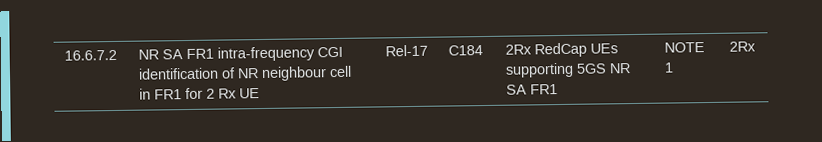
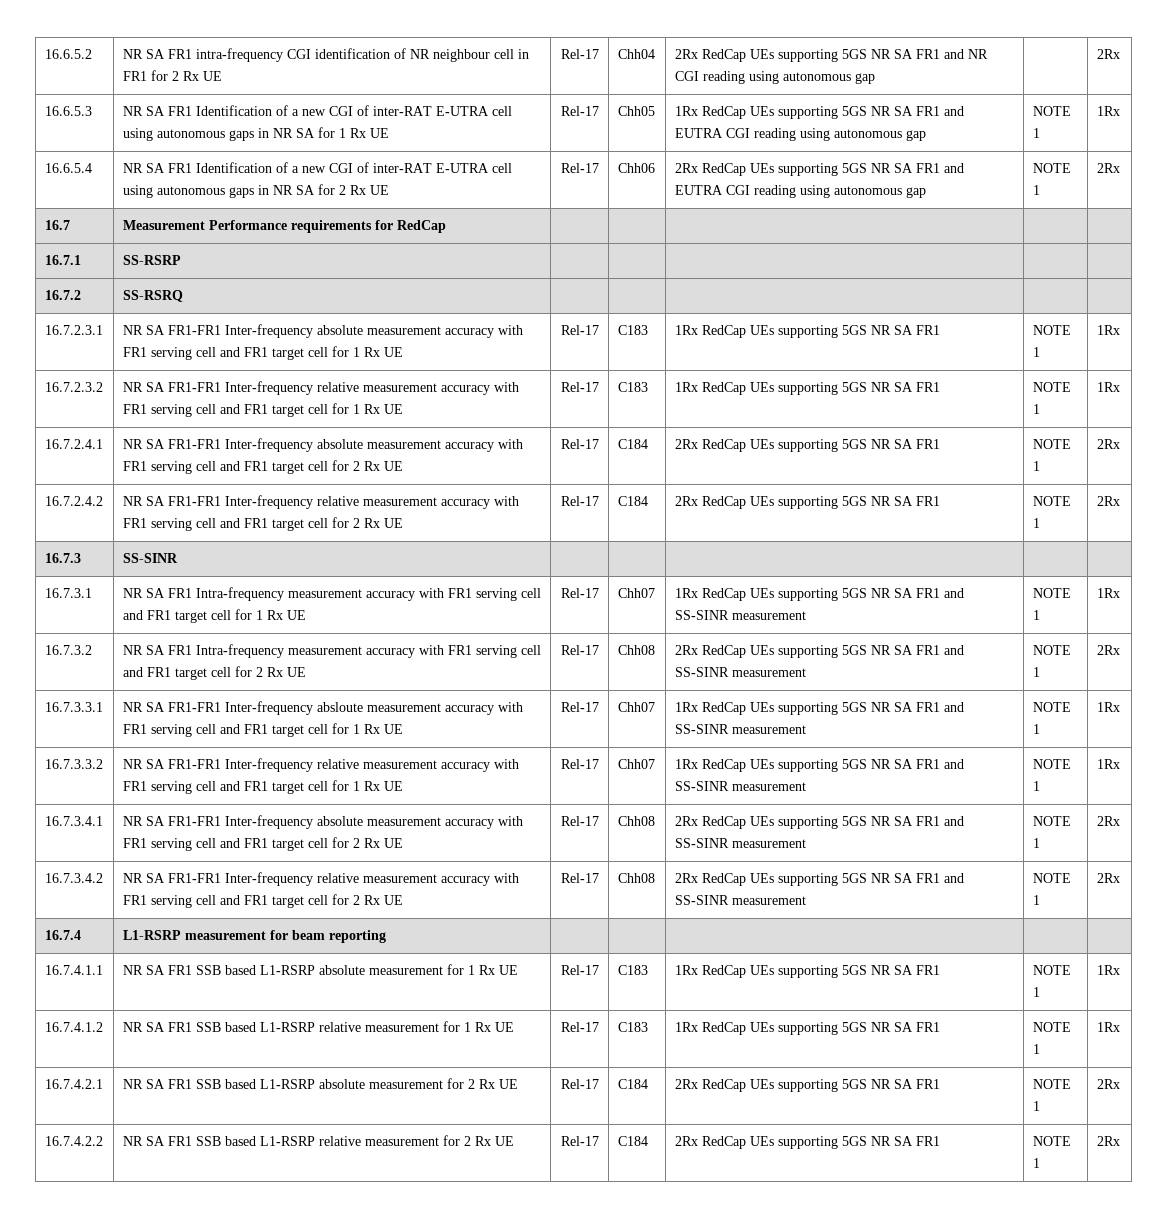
- 16.6.7.2 | NR SA FR1 intra-frequency CGI identification of NR neighbour cell in FR1 for 2 Rx UE | Rel-17 | C184 | 2Rx RedCap UEs supporting 5GS NR SA FR1 | NOTE 1 | 2Rx
+ 16.6.5.2 | NR SA FR1 intra-frequency CGI identification of NR neighbour cell in FR1 for 2 Rx UE | Rel-17 | Chh04 | 2Rx RedCap UEs supporting 5GS NR SA FR1 and NR CGI reading using autonomous gap | | 2Rx
+ 16.6.5.3 | NR SA FR1 Identification of a new CGI of inter-RAT E-UTRA cell using autonomous gaps in NR SA for 1 Rx UE | Rel-17 | Chh05 | 1Rx RedCap UEs supporting 5GS NR SA FR1 and EUTRA CGI reading using autonomous gap | NOTE 1 | 1Rx
+ 16.6.5.4 | NR SA FR1 Identification of a new CGI of inter-RAT E-UTRA cell using autonomous gaps in NR SA for 2 Rx UE | Rel-17 | Chh06 | 2Rx RedCap UEs supporting 5GS NR SA FR1 and EUTRA CGI reading using autonomous gap | NOTE 1 | 2Rx
+ 16.7 | Measurement Performance requirements for RedCap | | | | |
+ 16.7.1 | SS-RSRP | | | | |
+ 16.7.2 | SS-RSRQ | | | | |
+ 16.7.2.3.1 | NR SA FR1-FR1 Inter-frequency absolute measurement accuracy with FR1 serving cell and FR1 target cell for 1 Rx UE | Rel-17 | C183 | 1Rx RedCap UEs supporting 5GS NR SA FR1 | NOTE 1 | 1Rx
+ 16.7.2.3.2 | NR SA FR1-FR1 Inter-frequency relative measurement accuracy with FR1 serving cell and FR1 target cell for 1 Rx UE | Rel-17 | C183 | 1Rx RedCap UEs supporting 5GS NR SA FR1 | NOTE 1 | 1Rx
+ 16.7.2.4.1 | NR SA FR1-FR1 Inter-frequency absolute measurement accuracy with FR1 serving cell and FR1 target cell for 2 Rx UE | Rel-17 | C184 | 2Rx RedCap UEs supporting 5GS NR SA FR1 | NOTE 1 | 2Rx
+ 16.7.2.4.2 | NR SA FR1-FR1 Inter-frequency relative measurement accuracy with FR1 serving cell and FR1 target cell for 2 Rx UE | Rel-17 | C184 | 2Rx RedCap UEs supporting 5GS NR SA FR1 | NOTE 1 | 2Rx
+ 16.7.3 | SS-SINR | | | | |
+ 16.7.3.1 | NR SA FR1 Intra-frequency measurement accuracy with FR1 serving cell and FR1 target cell for 1 Rx UE | Rel-17 | Chh07 | 1Rx RedCap UEs supporting 5GS NR SA FR1 and SS-SINR measurement | NOTE 1 | 1Rx
+ 16.7.3.2 | NR SA FR1 Intra-frequency measurement accuracy with FR1 serving cell and FR1 target cell for 2 Rx UE | Rel-17 | Chh08 | 2Rx RedCap UEs supporting 5GS NR SA FR1 and SS-SINR measurement | NOTE 1 | 2Rx
+ 16.7.3.3.1 | NR SA FR1-FR1 Inter-frequency absloute measurement accuracy with FR1 serving cell and FR1 target cell for 1 Rx UE | Rel-17 | Chh07 | 1Rx RedCap UEs supporting 5GS NR SA FR1 and SS-SINR measurement | NOTE 1 | 1Rx
+ 16.7.3.3.2 | NR SA FR1-FR1 Inter-frequency relative measurement accuracy with FR1 serving cell and FR1 target cell for 1 Rx UE | Rel-17 | Chh07 | 1Rx RedCap UEs supporting 5GS NR SA FR1 and SS-SINR measurement | NOTE 1 | 1Rx
+ 16.7.3.4.1 | NR SA FR1-FR1 Inter-frequency absolute measurement accuracy with FR1 serving cell and FR1 target cell for 2 Rx UE | Rel-17 | Chh08 | 2Rx RedCap UEs supporting 5GS NR SA FR1 and SS-SINR measurement | NOTE 1 | 2Rx
+ 16.7.3.4.2 | NR SA FR1-FR1 Inter-frequency relative measurement accuracy with FR1 serving cell and FR1 target cell for 2 Rx UE | Rel-17 | Chh08 | 2Rx RedCap UEs supporting 5GS NR SA FR1 and SS-SINR measurement | NOTE 1 | 2Rx
+ 16.7.4 | L1-RSRP measurement for beam reporting | | | | |
+ 16.7.4.1.1 | NR SA FR1 SSB based L1-RSRP absolute measurement for 1 Rx UE | Rel-17 | C183 | 1Rx RedCap UEs supporting 5GS NR SA FR1 | NOTE 1 | 1Rx
+ 16.7.4.1.2 | NR SA FR1 SSB based L1-RSRP relative measurement for 1 Rx UE | Rel-17 | C183 | 1Rx RedCap UEs supporting 5GS NR SA FR1 | NOTE 1 | 1Rx
+ 16.7.4.2.1 | NR SA FR1 SSB based L1-RSRP absolute measurement for 2 Rx UE | Rel-17 | C184 | 2Rx RedCap UEs supporting 5GS NR SA FR1 | NOTE 1 | 2Rx
+ 16.7.4.2.2 | NR SA FR1 SSB based L1-RSRP relative measurement for 2 Rx UE | Rel-17 | C184 | 2Rx RedCap UEs supporting 5GS NR SA FR1 | NOTE 1 | 2Rx

